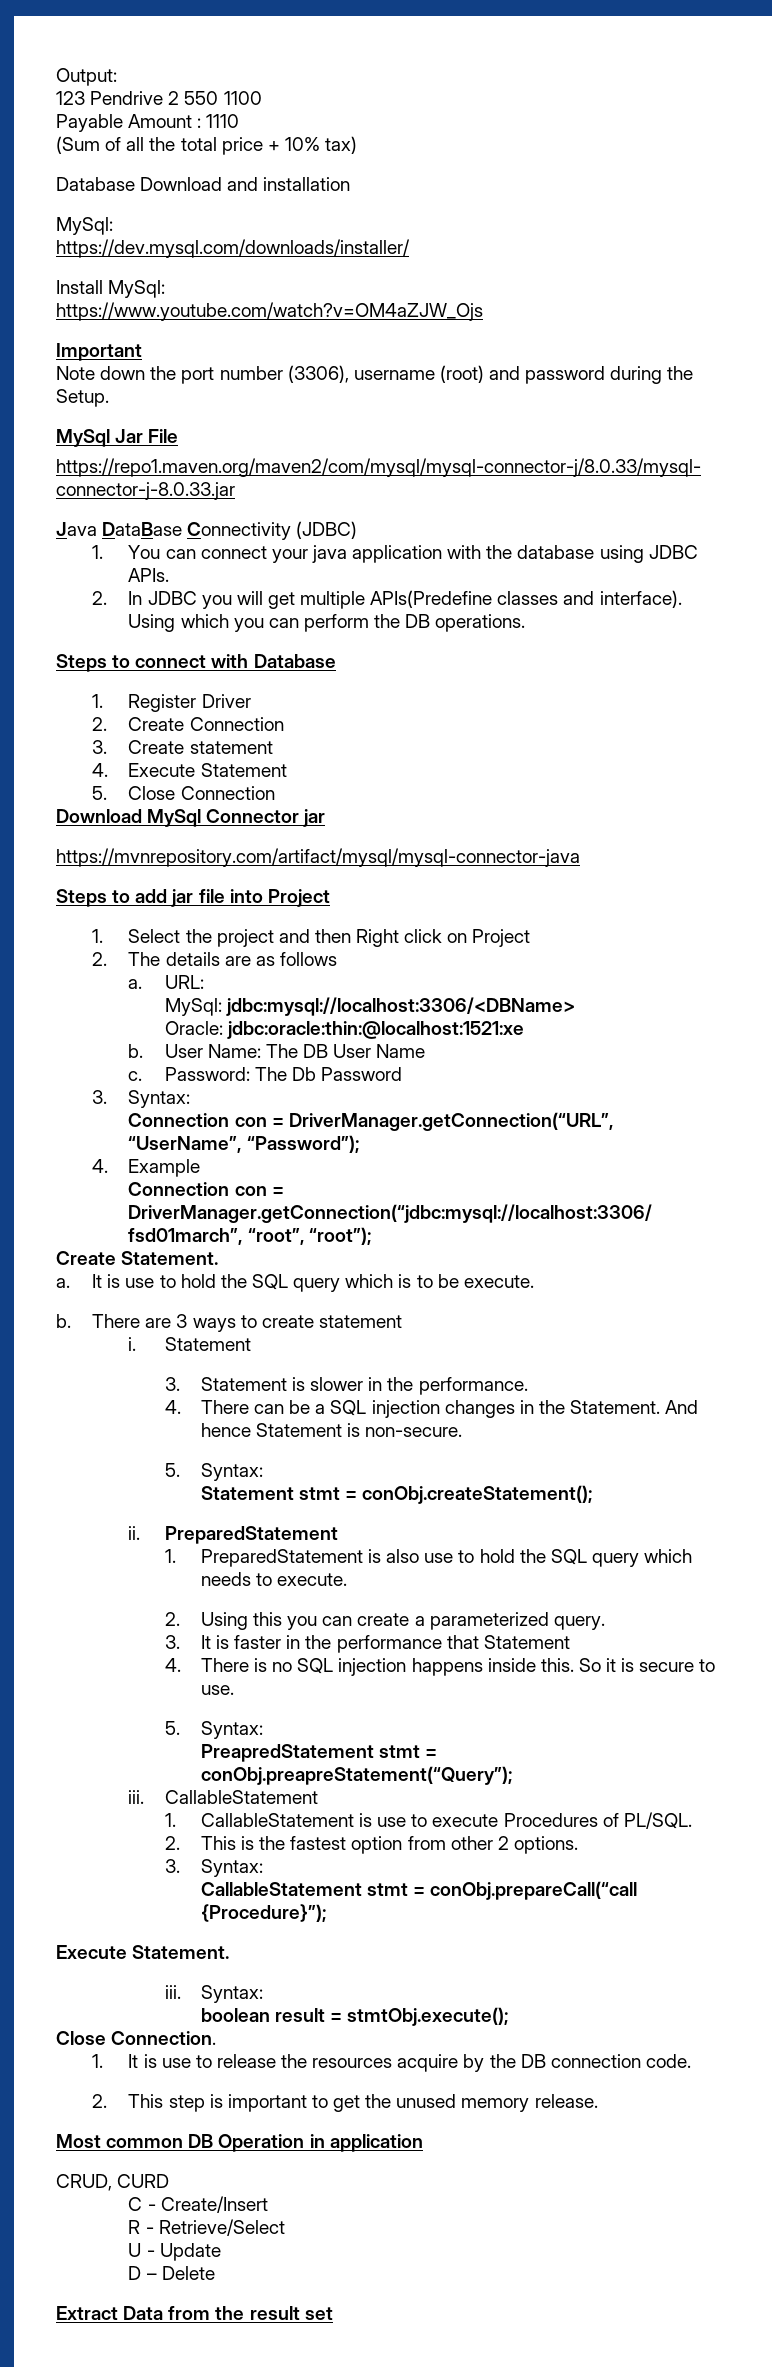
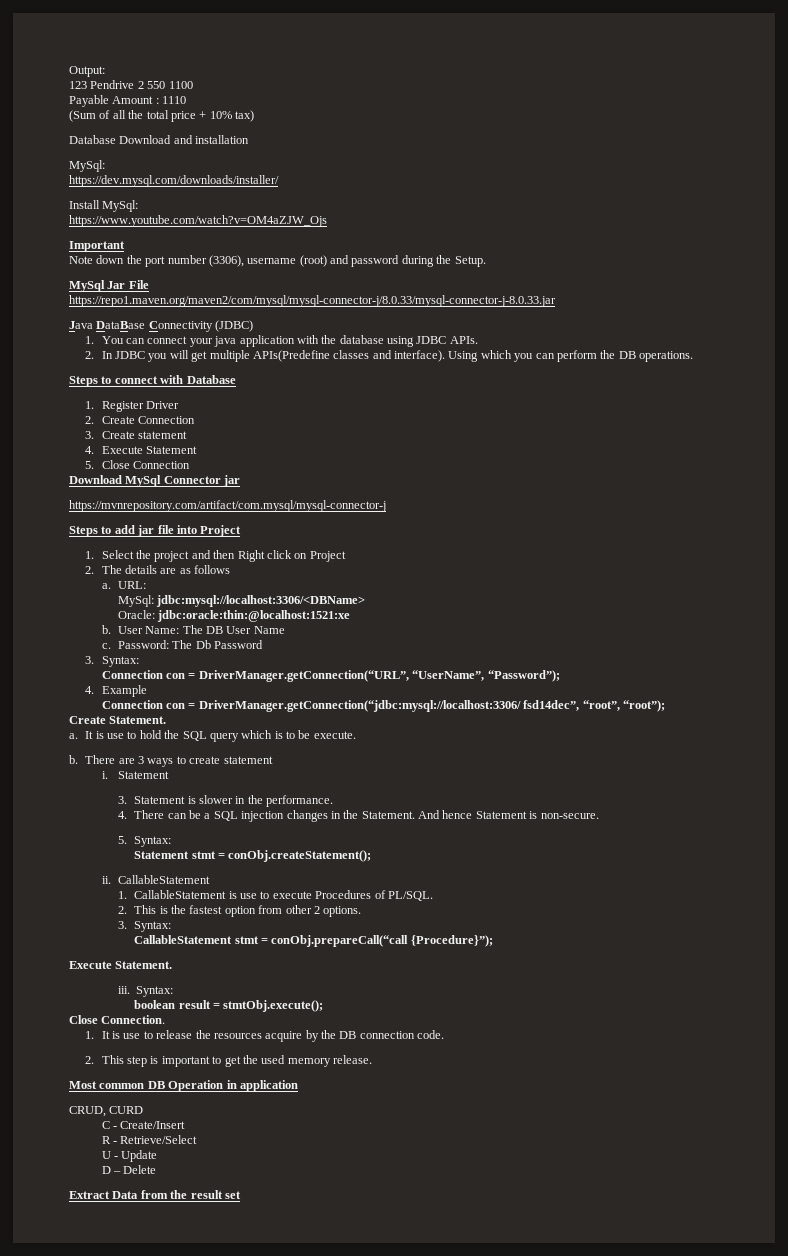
- https://mvnrepository.com/artifact/mysql/mysql-connector-java
+ https://mvnrepository.com/artifact/com.mysql/mysql-connector-j
- Connection con = DriverManager.getConnection(“jdbc:mysql://localhost:3306/ fsd01march”, “root”, “root”);
+ Connection con = DriverManager.getConnection(“jdbc:mysql://localhost:3306/ fsd14dec”, “root”, “root”);
- ii. PreparedStatement
- 1. PreparedStatement is also use to hold the SQL query which needs to execute.
- 2. Using this you can create a parameterized query.
- 3. It is faster in the performance that Statement
- 4. There is no SQL injection happens inside this. So it is secure to use.
- 5. Syntax:
- PreapredStatement stmt = conObj.preapreStatement(“Query”);
- iii.
+ ii.
- 2. This step is important to get the unused memory release.
+ 2. This step is important to get the used memory release.

